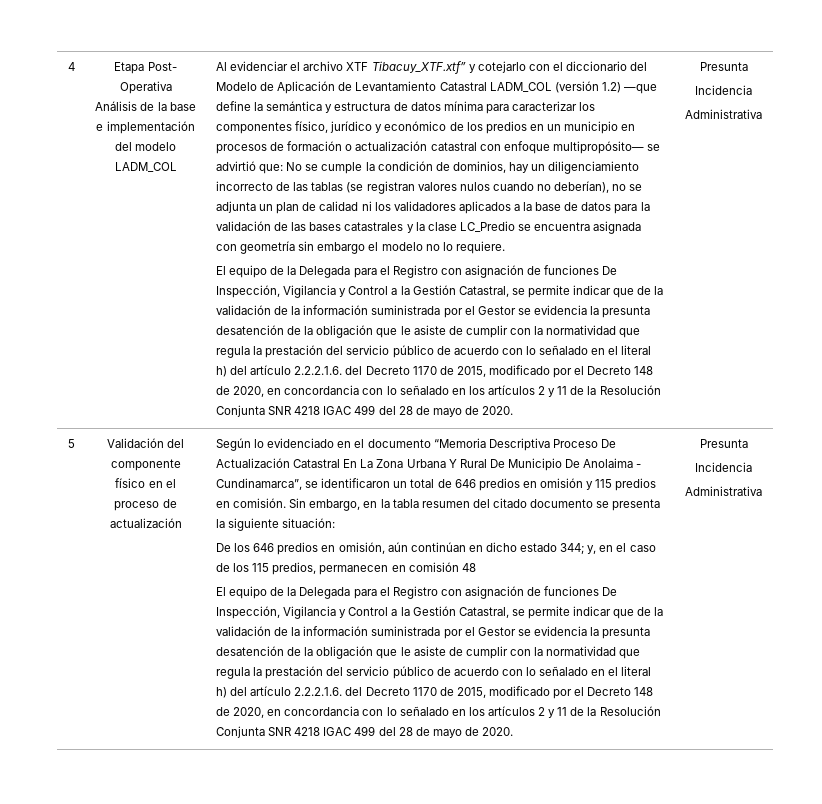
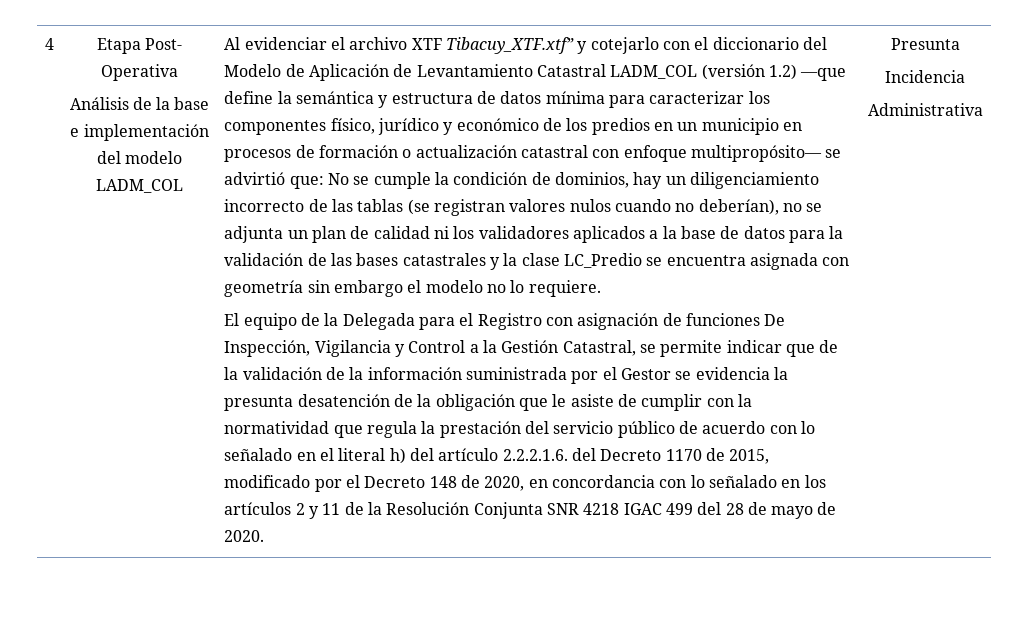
- 5 | Validación del componente físico en el proceso de actualización | Según lo evidenciado en el documento “Memoria Descriptiva Proceso De Actualización Catastral En La Zona Urbana Y Rural De Municipio De Anolaima - Cundinamarca”, se identificaron un total de 646 predios en omisión y 115 predios en comisión. Sin embargo, en la tabla resumen del citado documento se presenta la siguiente situación:
- De los 646 predios en omisión, aún continúan en dicho estado 344; y, en el caso de los 115 predios, permanecen en comisión 48
- El equipo de la Delegada para el Registro con asignación de funciones De Inspección, Vigilancia y Control a la Gestión Catastral, se permite indicar que de la validación de la información suministrada por el Gestor se evidencia la presunta desatención de la obligación que le asiste de cumplir con la normatividad que regula la prestación del servicio público de acuerdo con lo señalado en el literal h) del artículo 2.2.2.1.6. del Decreto 1170 de 2015, modificado por el Decreto 148 de 2020, en concordancia con lo señalado en los artículos 2 y 11 de la Resolución Conjunta SNR 4218 IGAC 499 del 28 de mayo de 2020. | Presunta
- Incidencia
- Administrativa

